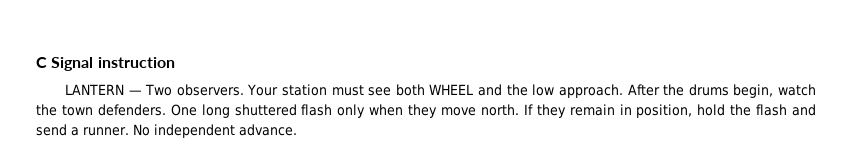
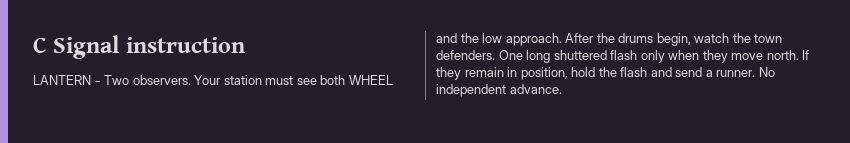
- LANTERN — Two observers.
+ LANTERN - Two observers.

